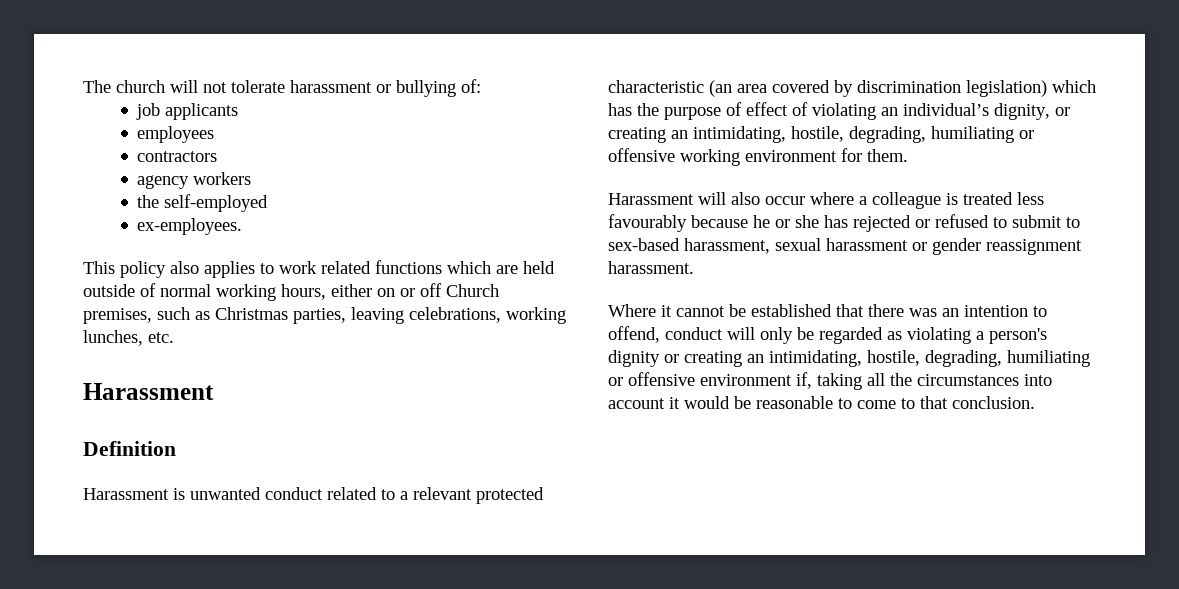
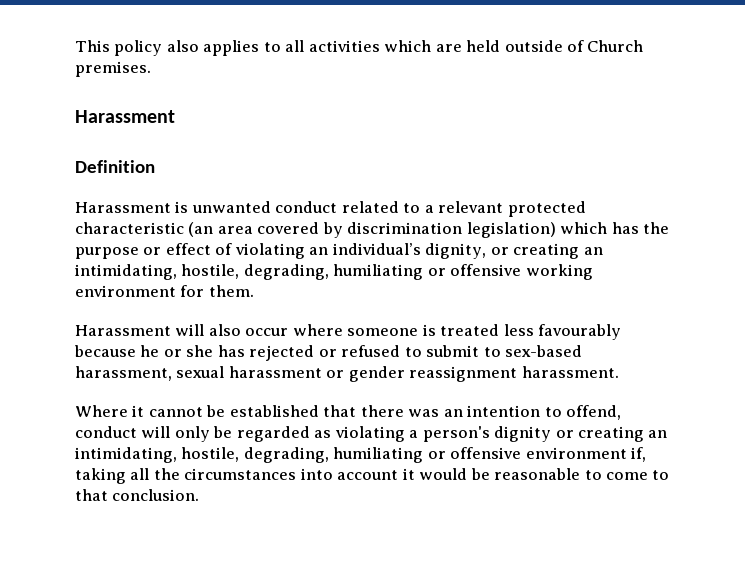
- The church will not tolerate harassment or bullying of:
- job applicants
- employees
- contractors
- agency workers
- the self-employed
- ex-employees.
- This policy also applies to work related functions which are held outside of normal working hours, either on or off Church premises, such as Christmas parties, leaving celebrations, working lunches, etc.
+ This policy also applies to all activities which are held outside of Church premises.
- Harassment is unwanted conduct related to a relevant protected characteristic (an area covered by discrimination legislation) which has the purpose of effect of violating an individual’s dignity, or creating an intimidating, hostile, degrading, humiliating or offensive working environment for them.
+ Harassment is unwanted conduct related to a relevant protected characteristic (an area covered by discrimination legislation) which has the purpose or effect of violating an individual’s dignity, or creating an intimidating, hostile, degrading, humiliating or offensive working environment for them.
- Harassment will also occur where a colleague is treated less favourably because he or she has rejected or refused to submit to sex-based harassment, sexual harassment or gender reassignment harassment.
+ Harassment will also occur where someone is treated less favourably because he or she has rejected or refused to submit to sex-based harassment, sexual harassment or gender reassignment harassment.

